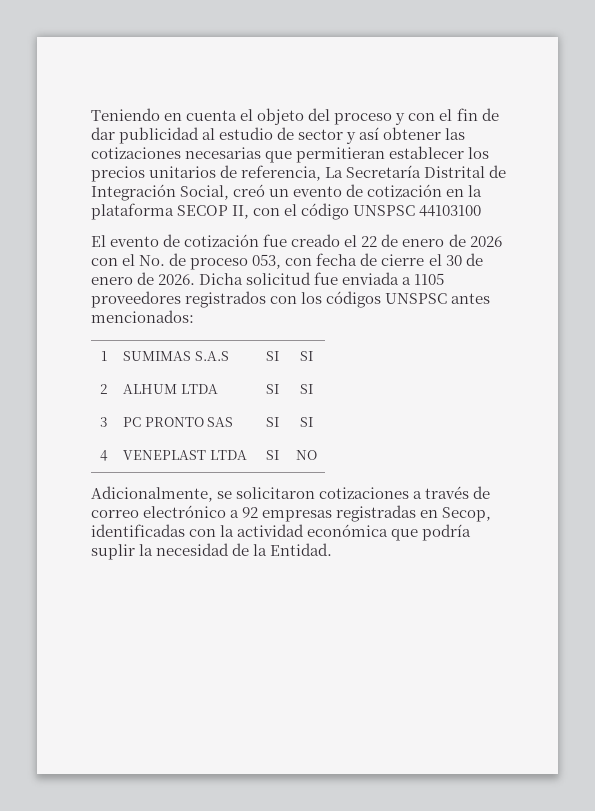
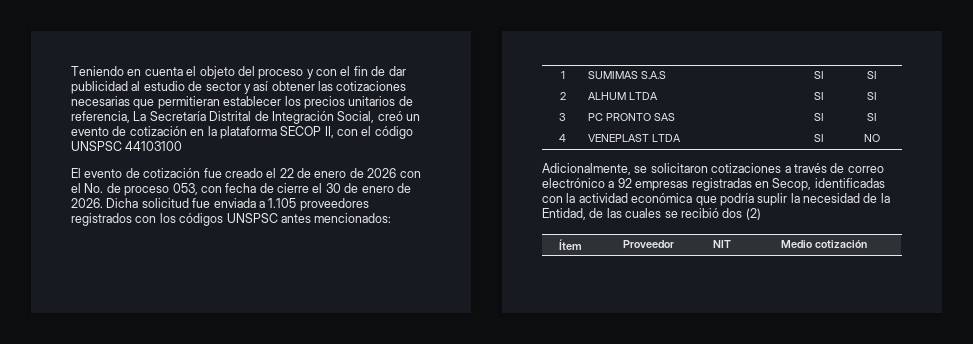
- Dicha solicitud fue enviada a 1105 proveedores registrados con los códigos UNSPSC antes mencionados:
+ Dicha solicitud fue enviada a 1.105 proveedores registrados con los códigos UNSPSC antes mencionados:
- Adicionalmente, se solicitaron cotizaciones a través de correo electrónico a 92 empresas registradas en Secop, identificadas con la actividad económica que podría suplir la necesidad de la Entidad.
+ Adicionalmente, se solicitaron cotizaciones a través de correo electrónico a 92 empresas registradas en Secop, identificadas con la actividad económica que podría suplir la necesidad de la Entidad, de las cuales se recibió dos (2)
+ Ítem | Proveedor | NIT | Medio cotización

